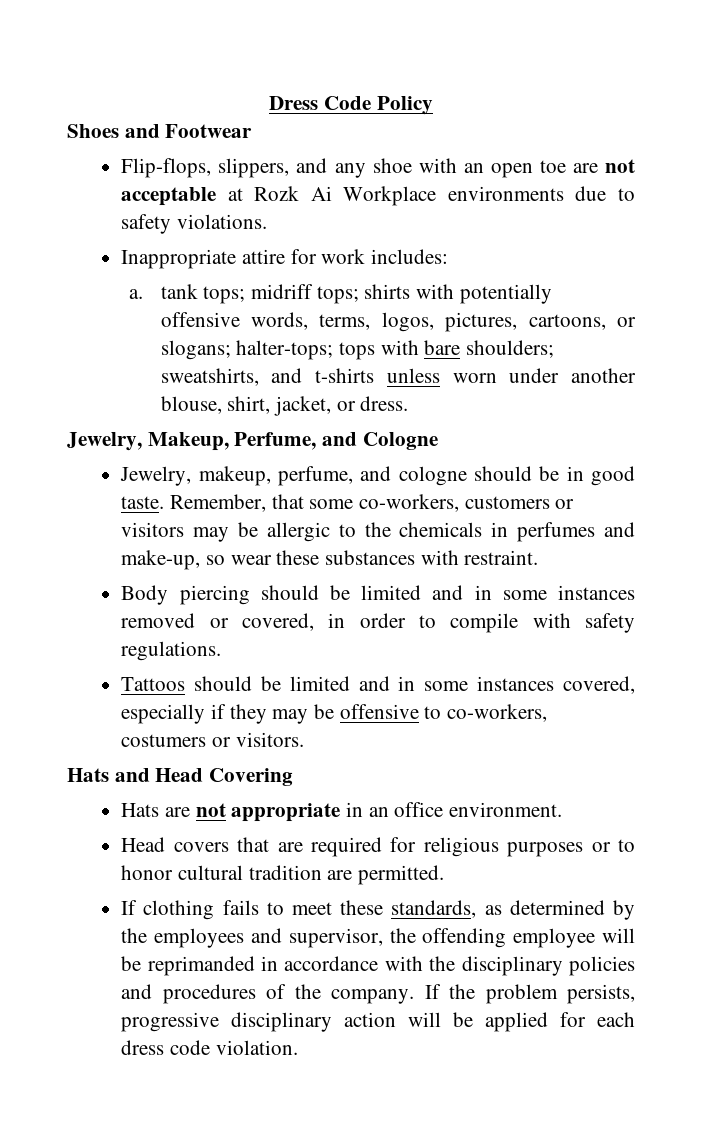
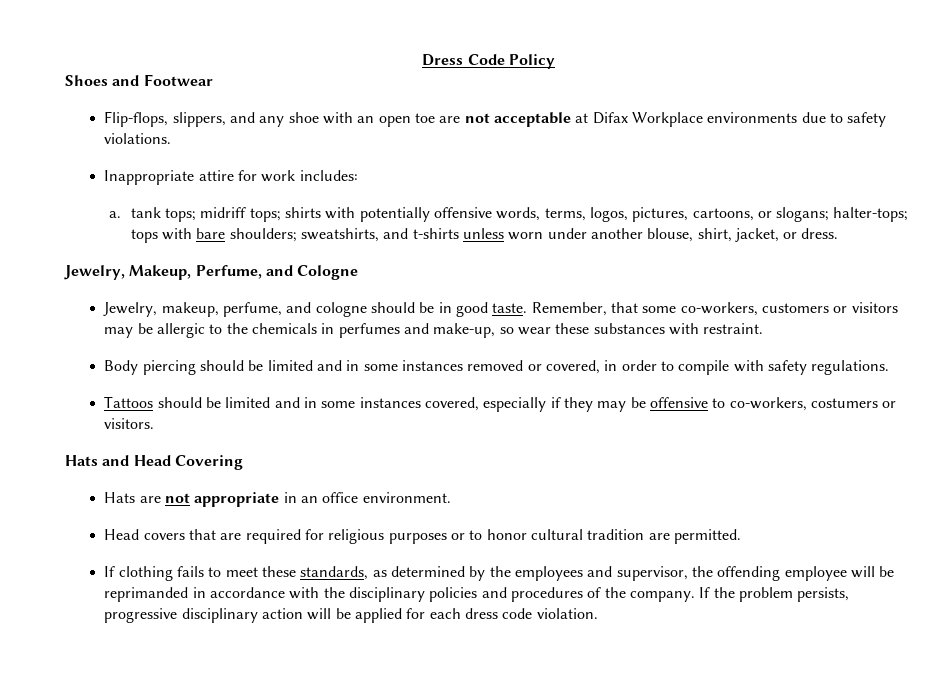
- Flip-flops, slippers, and any shoe with an open toe are not acceptable at Rozk Ai Workplace environments due to safety violations.
+ Flip-flops, slippers, and any shoe with an open toe are not acceptable at Difax Workplace environments due to safety violations.

